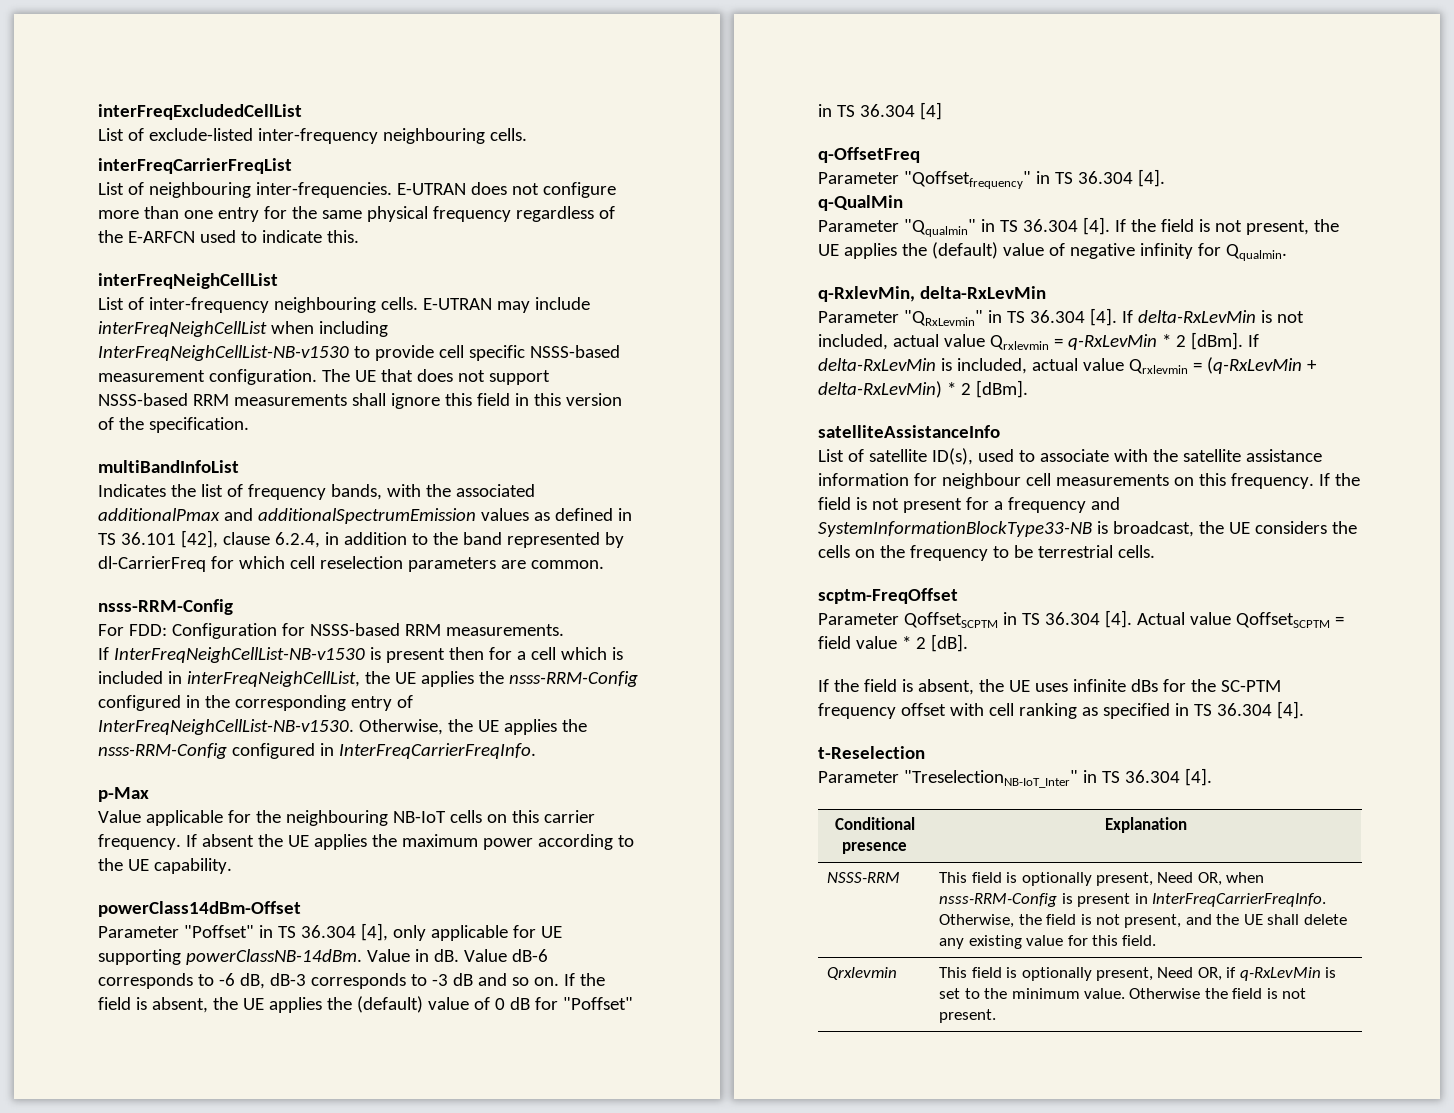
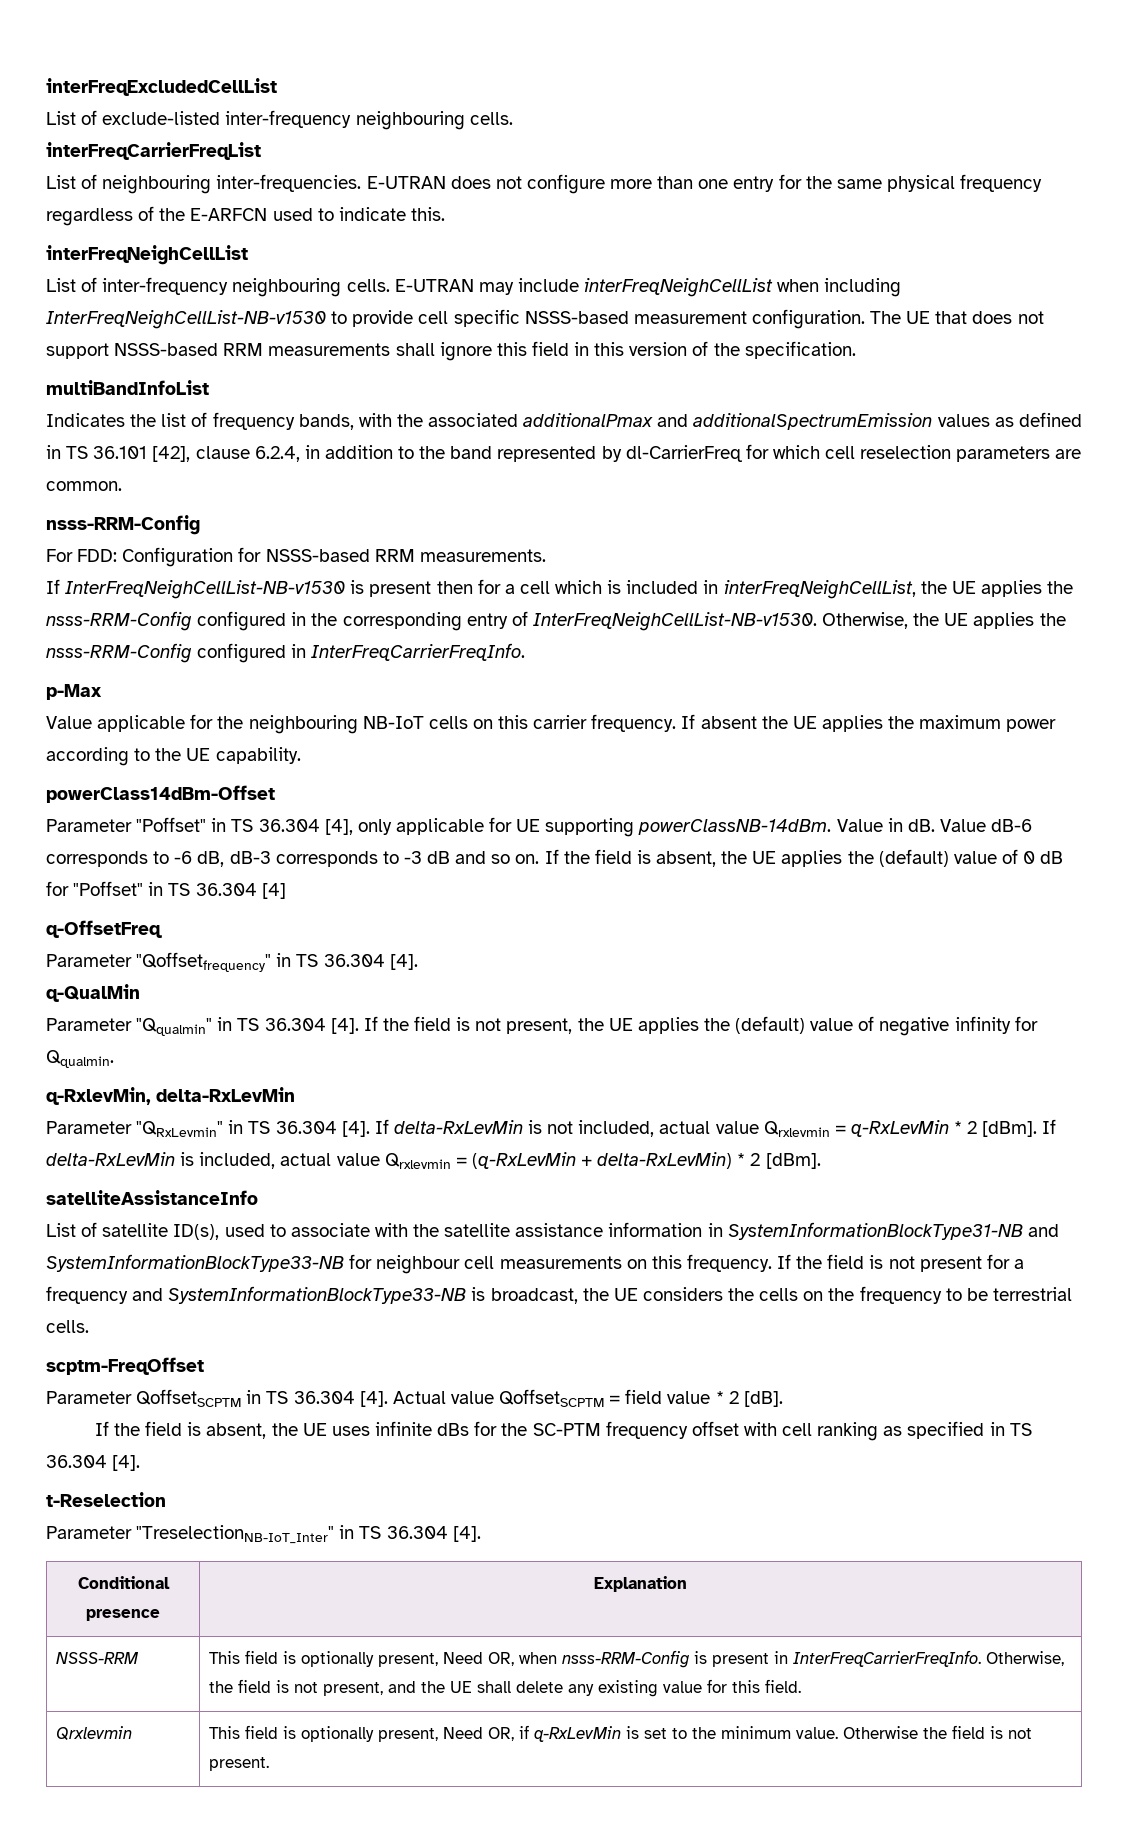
- List of satellite ID(s), used to associate with the satellite assistance information for neighbour cell measurements on this frequency.
+ List of satellite ID(s), used to associate with the satellite assistance information in SystemInformationBlockType31-NB and SystemInformationBlockType33-NB for neighbour cell measurements on this frequency.

